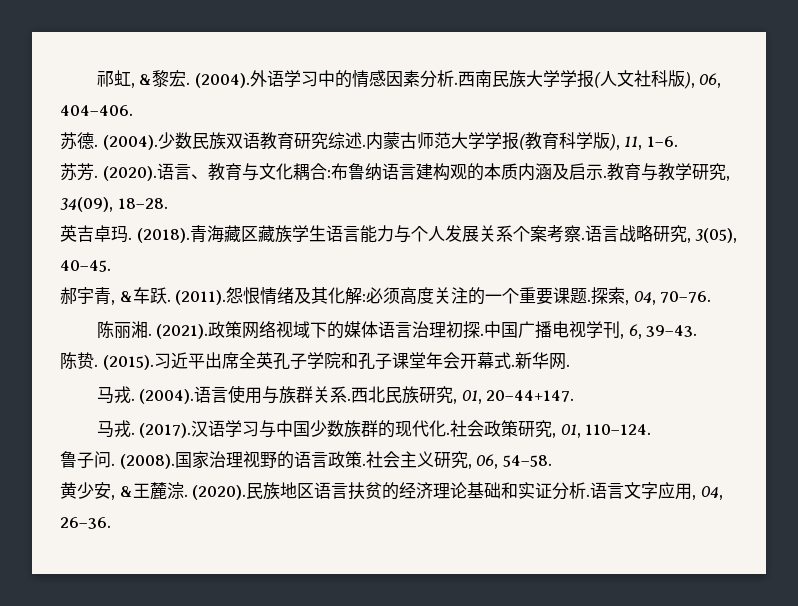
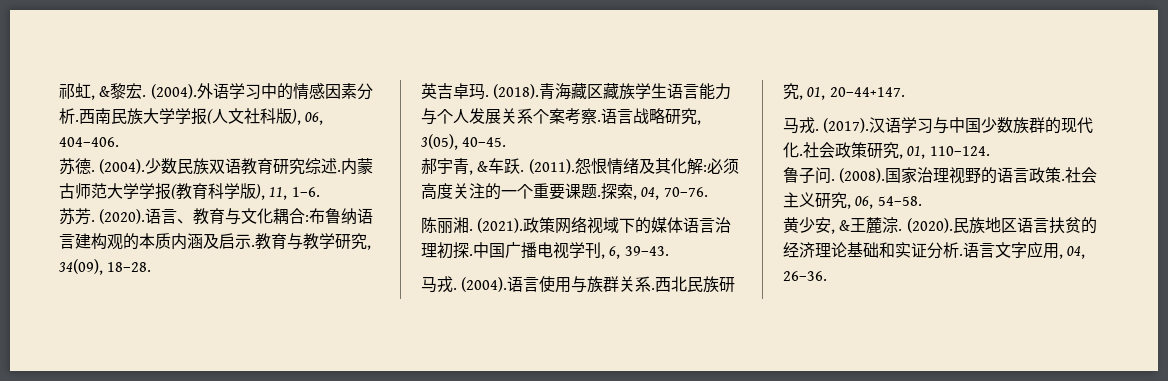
- 陈贽. (2015).习近平出席全英孔子学院和孔子课堂年会开幕式.新华网.

